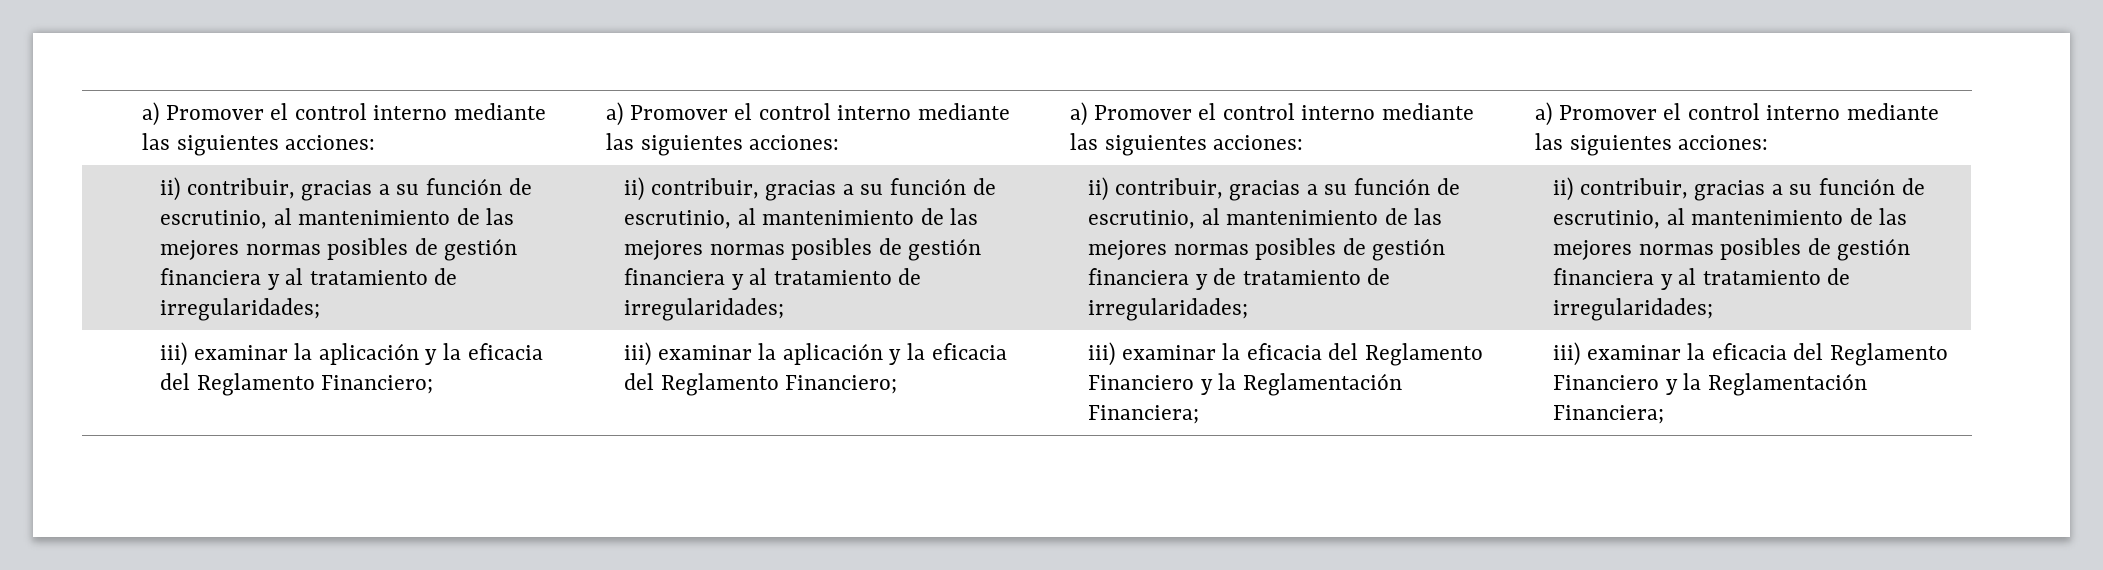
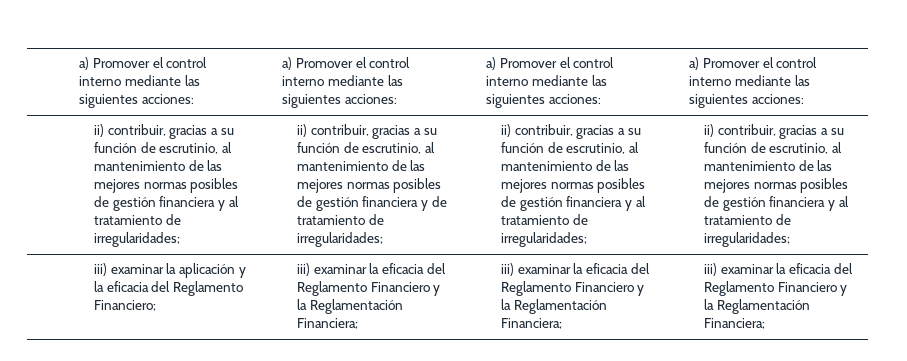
- ii) contribuir, gracias a su función de escrutinio, al mantenimiento de las mejores normas posibles de gestión financiera y al tratamiento de irregularidades; | ii) contribuir, gracias a su función de escrutinio, al mantenimiento de las mejores normas posibles de gestión financiera y al tratamiento de irregularidades; | ii) contribuir, gracias a su función de escrutinio, al mantenimiento de las mejores normas posibles de gestión financiera y de tratamiento de irregularidades;
+ ii) contribuir, gracias a su función de escrutinio, al mantenimiento de las mejores normas posibles de gestión financiera y al tratamiento de irregularidades; | ii) contribuir, gracias a su función de escrutinio, al mantenimiento de las mejores normas posibles de gestión financiera y de tratamiento de irregularidades; | ii) contribuir, gracias a su función de escrutinio, al mantenimiento de las mejores normas posibles de gestión financiera y al tratamiento de irregularidades;
- iii) examinar la aplicación y la eficacia del Reglamento Financiero; | iii) examinar la aplicación y la eficacia del Reglamento Financiero;
+ iii) examinar la aplicación y la eficacia del Reglamento Financiero; | iii) examinar la eficacia del Reglamento Financiero y la Reglamentación Financiera;

